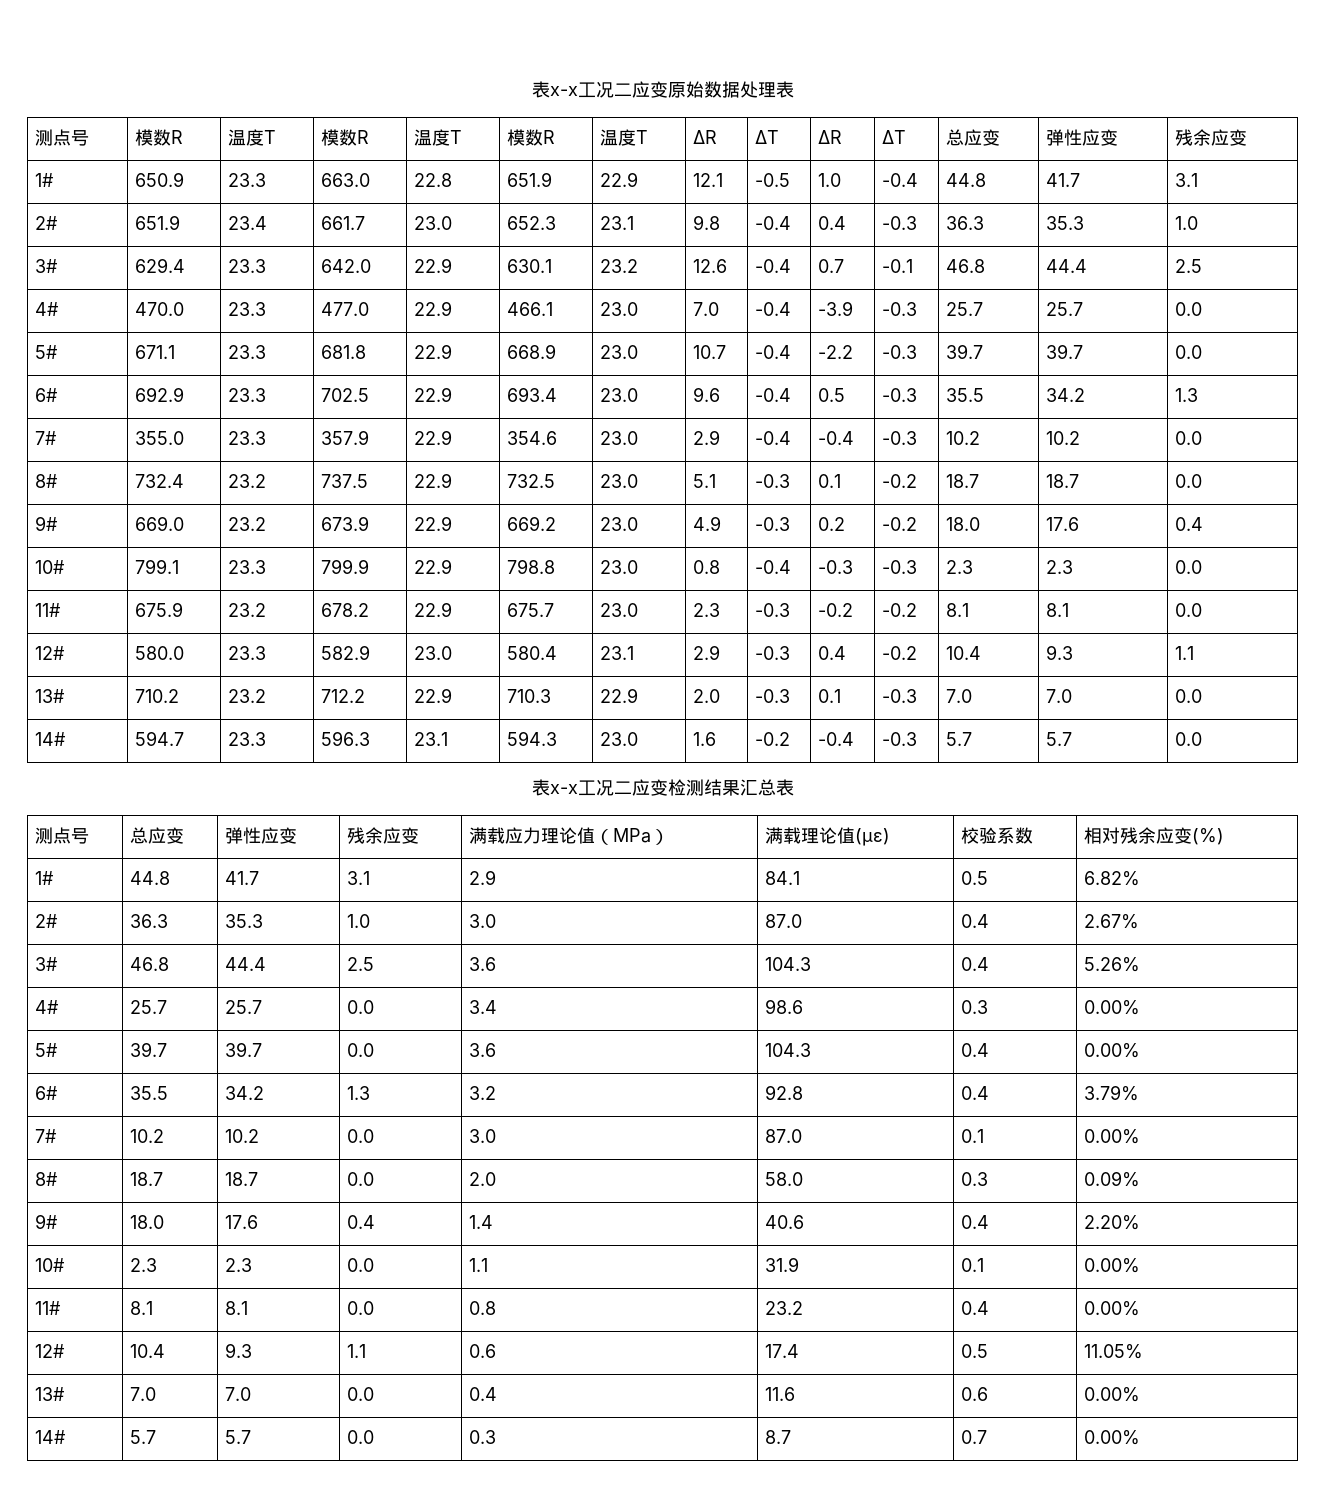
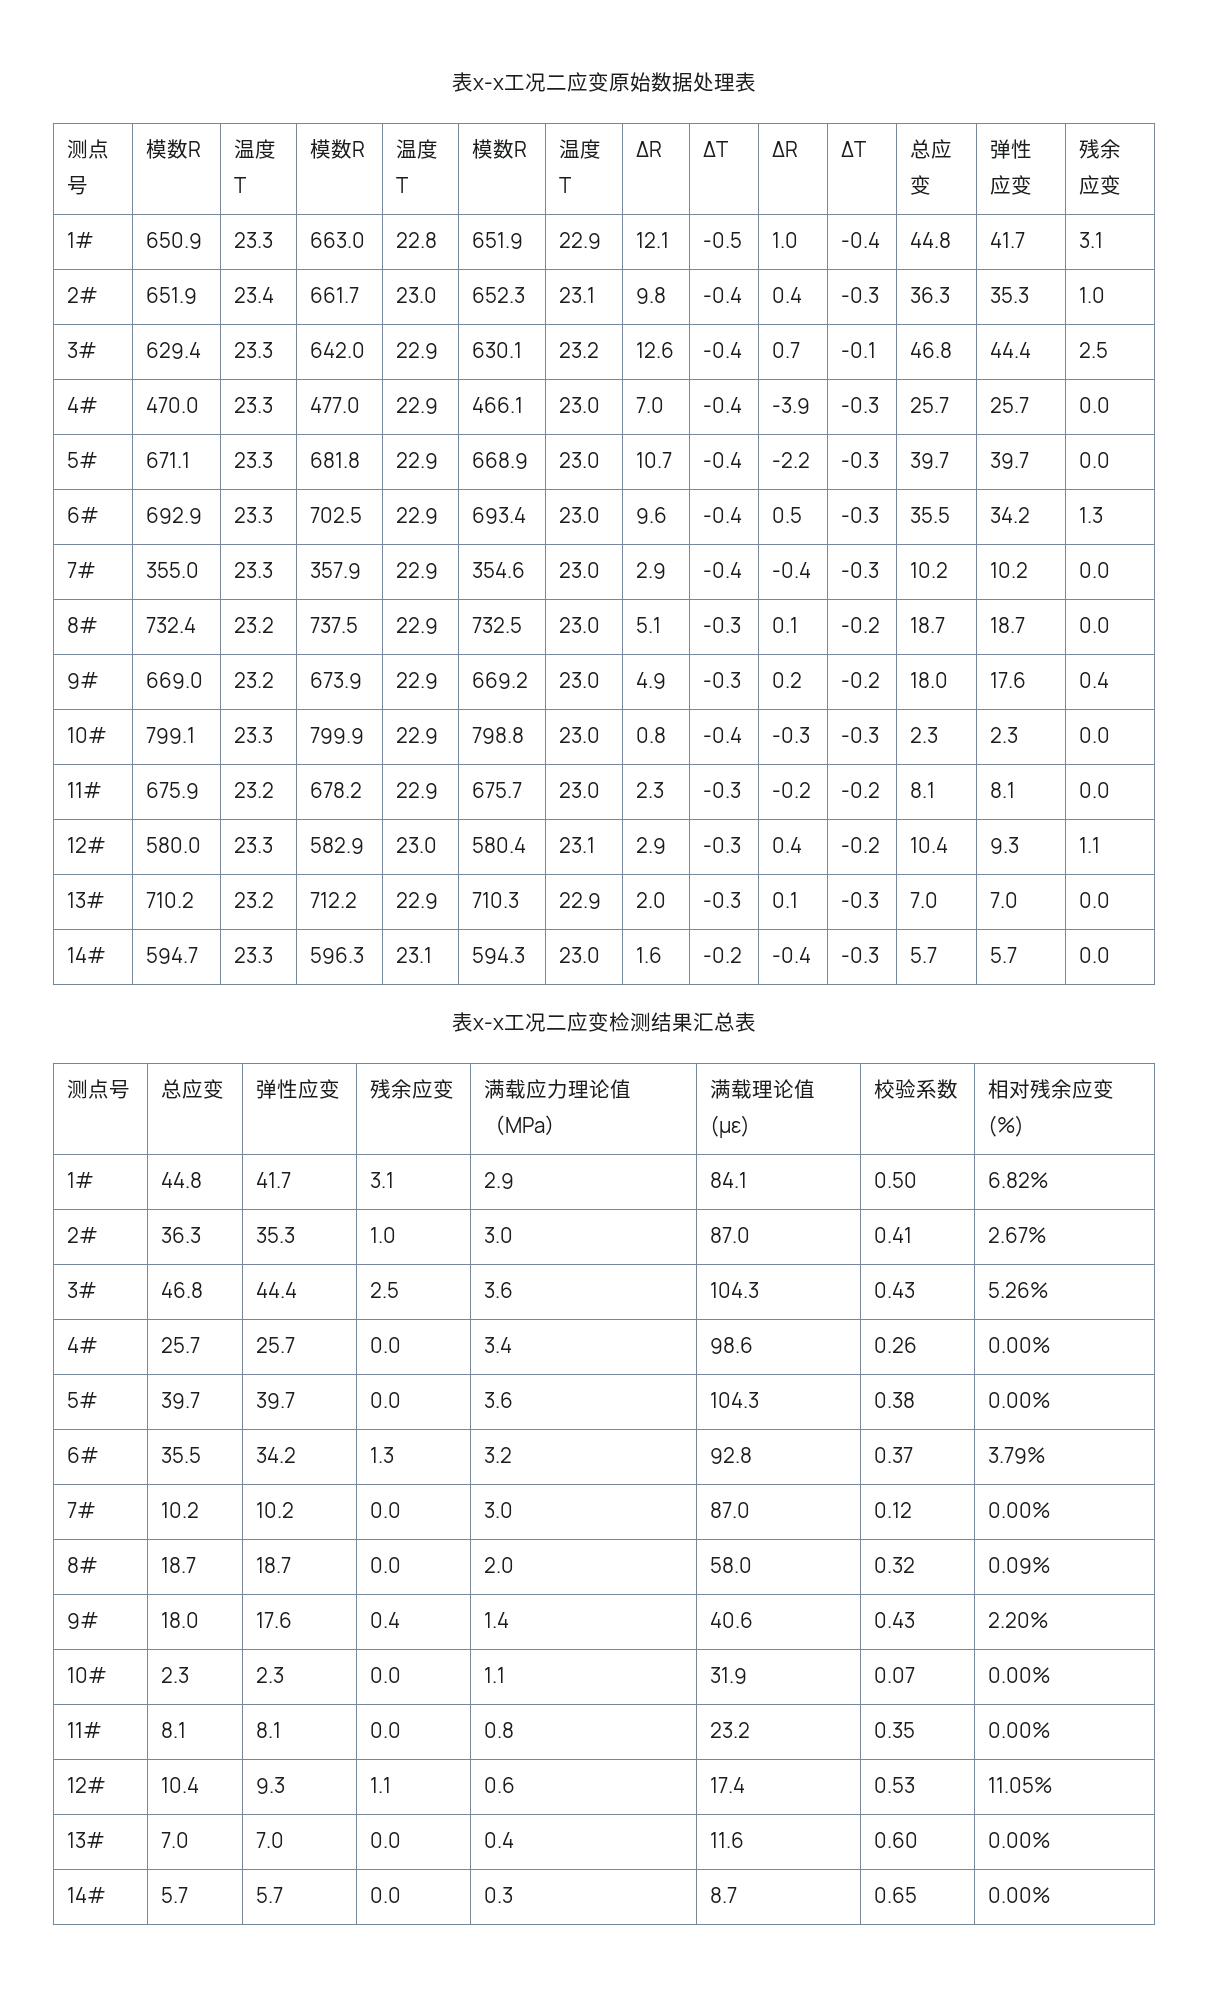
- 1# | 44.8 | 41.7 | 3.1 | 2.9 | 84.1 | 0.5 | 6.82%
+ 1# | 44.8 | 41.7 | 3.1 | 2.9 | 84.1 | 0.50 | 6.82%
- 2# | 36.3 | 35.3 | 1.0 | 3.0 | 87.0 | 0.4 | 2.67%
+ 2# | 36.3 | 35.3 | 1.0 | 3.0 | 87.0 | 0.41 | 2.67%
- 3# | 46.8 | 44.4 | 2.5 | 3.6 | 104.3 | 0.4 | 5.26%
+ 3# | 46.8 | 44.4 | 2.5 | 3.6 | 104.3 | 0.43 | 5.26%
- 4# | 25.7 | 25.7 | 0.0 | 3.4 | 98.6 | 0.3 | 0.00%
+ 4# | 25.7 | 25.7 | 0.0 | 3.4 | 98.6 | 0.26 | 0.00%
- 5# | 39.7 | 39.7 | 0.0 | 3.6 | 104.3 | 0.4 | 0.00%
+ 5# | 39.7 | 39.7 | 0.0 | 3.6 | 104.3 | 0.38 | 0.00%
- 6# | 35.5 | 34.2 | 1.3 | 3.2 | 92.8 | 0.4 | 3.79%
+ 6# | 35.5 | 34.2 | 1.3 | 3.2 | 92.8 | 0.37 | 3.79%
- 7# | 10.2 | 10.2 | 0.0 | 3.0 | 87.0 | 0.1 | 0.00%
+ 7# | 10.2 | 10.2 | 0.0 | 3.0 | 87.0 | 0.12 | 0.00%
- 8# | 18.7 | 18.7 | 0.0 | 2.0 | 58.0 | 0.3 | 0.09%
+ 8# | 18.7 | 18.7 | 0.0 | 2.0 | 58.0 | 0.32 | 0.09%
- 9# | 18.0 | 17.6 | 0.4 | 1.4 | 40.6 | 0.4 | 2.20%
+ 9# | 18.0 | 17.6 | 0.4 | 1.4 | 40.6 | 0.43 | 2.20%
- 10# | 2.3 | 2.3 | 0.0 | 1.1 | 31.9 | 0.1 | 0.00%
+ 10# | 2.3 | 2.3 | 0.0 | 1.1 | 31.9 | 0.07 | 0.00%
- 11# | 8.1 | 8.1 | 0.0 | 0.8 | 23.2 | 0.4 | 0.00%
+ 11# | 8.1 | 8.1 | 0.0 | 0.8 | 23.2 | 0.35 | 0.00%
- 12# | 10.4 | 9.3 | 1.1 | 0.6 | 17.4 | 0.5 | 11.05%
+ 12# | 10.4 | 9.3 | 1.1 | 0.6 | 17.4 | 0.53 | 11.05%
- 13# | 7.0 | 7.0 | 0.0 | 0.4 | 11.6 | 0.6 | 0.00%
+ 13# | 7.0 | 7.0 | 0.0 | 0.4 | 11.6 | 0.60 | 0.00%
- 14# | 5.7 | 5.7 | 0.0 | 0.3 | 8.7 | 0.7 | 0.00%
+ 14# | 5.7 | 5.7 | 0.0 | 0.3 | 8.7 | 0.65 | 0.00%

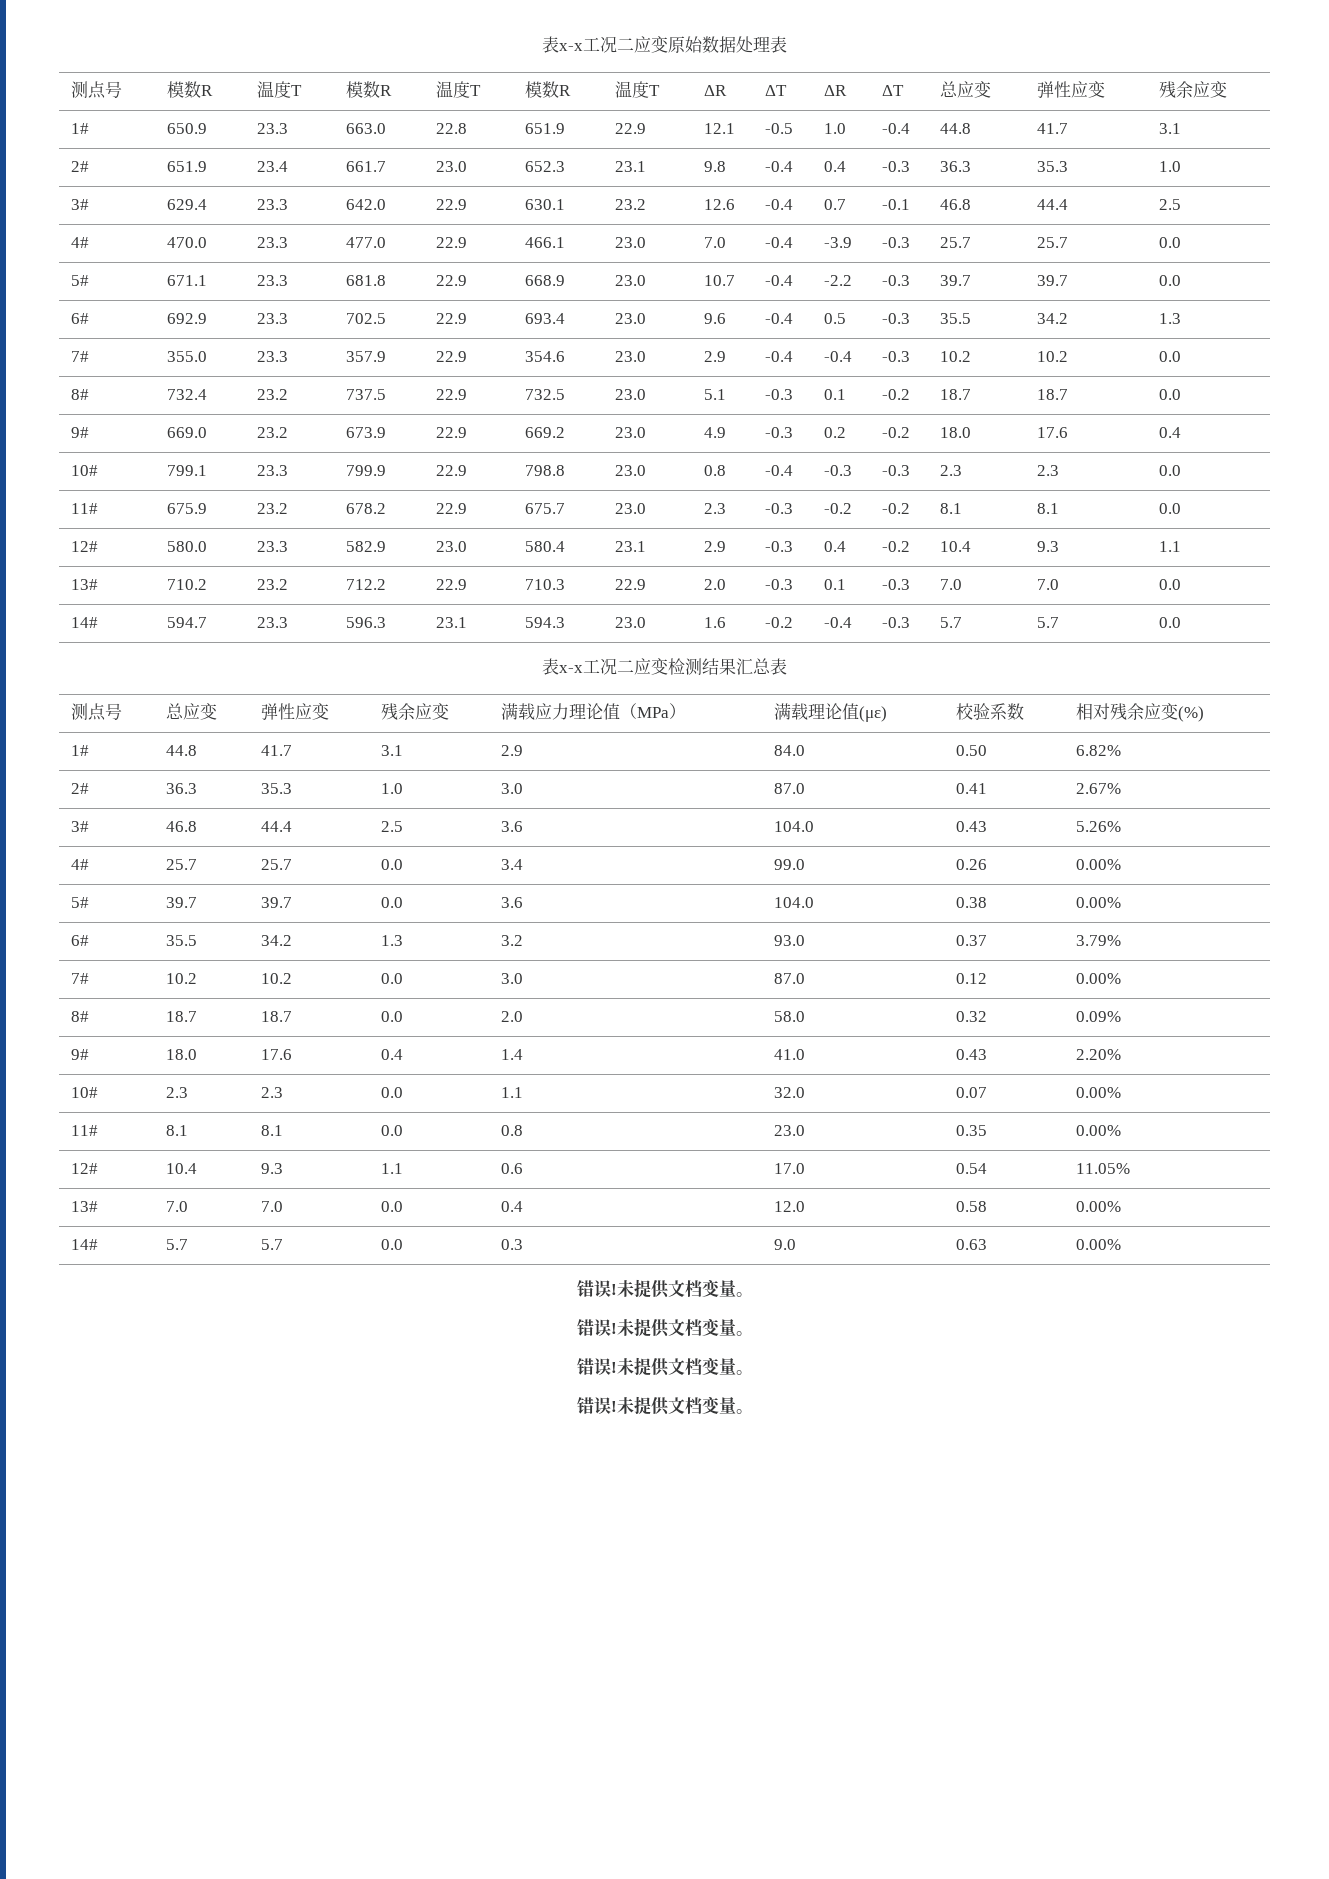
- 1# | 44.8 | 41.7 | 3.1 | 2.9 | 84.1 | 0.50 | 6.82%
+ 1# | 44.8 | 41.7 | 3.1 | 2.9 | 84.0 | 0.50 | 6.82%
- 3# | 46.8 | 44.4 | 2.5 | 3.6 | 104.3 | 0.43 | 5.26%
+ 3# | 46.8 | 44.4 | 2.5 | 3.6 | 104.0 | 0.43 | 5.26%
- 4# | 25.7 | 25.7 | 0.0 | 3.4 | 98.6 | 0.26 | 0.00%
+ 4# | 25.7 | 25.7 | 0.0 | 3.4 | 99.0 | 0.26 | 0.00%
- 5# | 39.7 | 39.7 | 0.0 | 3.6 | 104.3 | 0.38 | 0.00%
+ 5# | 39.7 | 39.7 | 0.0 | 3.6 | 104.0 | 0.38 | 0.00%
- 6# | 35.5 | 34.2 | 1.3 | 3.2 | 92.8 | 0.37 | 3.79%
+ 6# | 35.5 | 34.2 | 1.3 | 3.2 | 93.0 | 0.37 | 3.79%
- 9# | 18.0 | 17.6 | 0.4 | 1.4 | 40.6 | 0.43 | 2.20%
+ 9# | 18.0 | 17.6 | 0.4 | 1.4 | 41.0 | 0.43 | 2.20%
- 10# | 2.3 | 2.3 | 0.0 | 1.1 | 31.9 | 0.07 | 0.00%
+ 10# | 2.3 | 2.3 | 0.0 | 1.1 | 32.0 | 0.07 | 0.00%
- 11# | 8.1 | 8.1 | 0.0 | 0.8 | 23.2 | 0.35 | 0.00%
+ 11# | 8.1 | 8.1 | 0.0 | 0.8 | 23.0 | 0.35 | 0.00%
- 12# | 10.4 | 9.3 | 1.1 | 0.6 | 17.4 | 0.53 | 11.05%
+ 12# | 10.4 | 9.3 | 1.1 | 0.6 | 17.0 | 0.54 | 11.05%
- 13# | 7.0 | 7.0 | 0.0 | 0.4 | 11.6 | 0.60 | 0.00%
+ 13# | 7.0 | 7.0 | 0.0 | 0.4 | 12.0 | 0.58 | 0.00%
- 14# | 5.7 | 5.7 | 0.0 | 0.3 | 8.7 | 0.65 | 0.00%
+ 14# | 5.7 | 5.7 | 0.0 | 0.3 | 9.0 | 0.63 | 0.00%
+ 错误!未提供文档变量。
+ 错误!未提供文档变量。
+ 错误!未提供文档变量。
+ 错误!未提供文档变量。

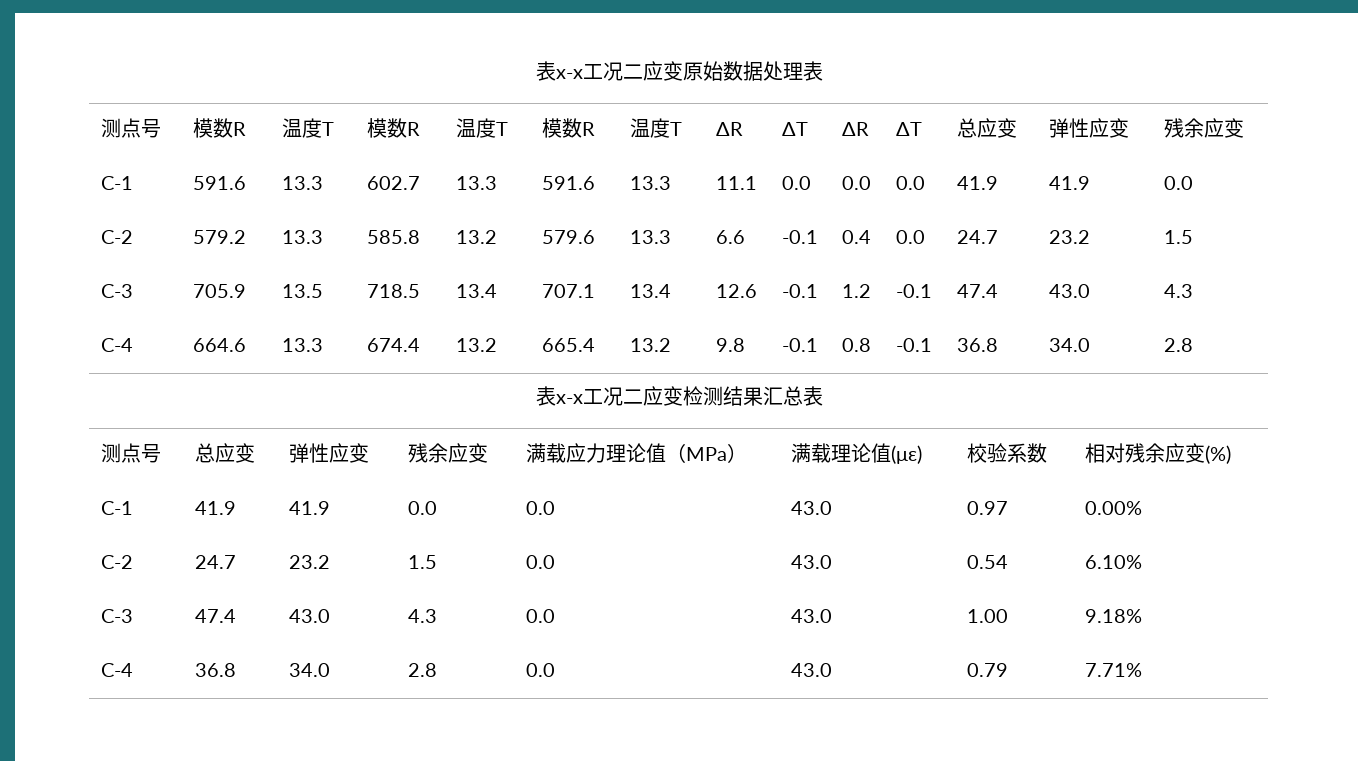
- 1# | 650.9 | 23.3 | 663.0 | 22.8 | 651.9 | 22.9 | 12.1 | -0.5 | 1.0 | -0.4 | 44.8 | 41.7 | 3.1
- 2# | 651.9 | 23.4 | 661.7 | 23.0 | 652.3 | 23.1 | 9.8 | -0.4 | 0.4 | -0.3 | 36.3 | 35.3 | 1.0
- 3# | 629.4 | 23.3 | 642.0 | 22.9 | 630.1 | 23.2 | 12.6 | -0.4 | 0.7 | -0.1 | 46.8 | 44.4 | 2.5
- 4# | 470.0 | 23.3 | 477.0 | 22.9 | 466.1 | 23.0 | 7.0 | -0.4 | -3.9 | -0.3 | 25.7 | 25.7 | 0.0
- 5# | 671.1 | 23.3 | 681.8 | 22.9 | 668.9 | 23.0 | 10.7 | -0.4 | -2.2 | -0.3 | 39.7 | 39.7 | 0.0
- 6# | 692.9 | 23.3 | 702.5 | 22.9 | 693.4 | 23.0 | 9.6 | -0.4 | 0.5 | -0.3 | 35.5 | 34.2 | 1.3
- 7# | 355.0 | 23.3 | 357.9 | 22.9 | 354.6 | 23.0 | 2.9 | -0.4 | -0.4 | -0.3 | 10.2 | 10.2 | 0.0
- 8# | 732.4 | 23.2 | 737.5 | 22.9 | 732.5 | 23.0 | 5.1 | -0.3 | 0.1 | -0.2 | 18.7 | 18.7 | 0.0
- 9# | 669.0 | 23.2 | 673.9 | 22.9 | 669.2 | 23.0 | 4.9 | -0.3 | 0.2 | -0.2 | 18.0 | 17.6 | 0.4
- 10# | 799.1 | 23.3 | 799.9 | 22.9 | 798.8 | 23.0 | 0.8 | -0.4 | -0.3 | -0.3 | 2.3 | 2.3 | 0.0
- 11# | 675.9 | 23.2 | 678.2 | 22.9 | 675.7 | 23.0 | 2.3 | -0.3 | -0.2 | -0.2 | 8.1 | 8.1 | 0.0
- 12# | 580.0 | 23.3 | 582.9 | 23.0 | 580.4 | 23.1 | 2.9 | -0.3 | 0.4 | -0.2 | 10.4 | 9.3 | 1.1
- 13# | 710.2 | 23.2 | 712.2 | 22.9 | 710.3 | 22.9 | 2.0 | -0.3 | 0.1 | -0.3 | 7.0 | 7.0 | 0.0
- 14# | 594.7 | 23.3 | 596.3 | 23.1 | 594.3 | 23.0 | 1.6 | -0.2 | -0.4 | -0.3 | 5.7 | 5.7 | 0.0
+ C-1 | 591.6 | 13.3 | 602.7 | 13.3 | 591.6 | 13.3 | 11.1 | 0.0 | 0.0 | 0.0 | 41.9 | 41.9 | 0.0
+ C-2 | 579.2 | 13.3 | 585.8 | 13.2 | 579.6 | 13.3 | 6.6 | -0.1 | 0.4 | 0.0 | 24.7 | 23.2 | 1.5
+ C-3 | 705.9 | 13.5 | 718.5 | 13.4 | 707.1 | 13.4 | 12.6 | -0.1 | 1.2 | -0.1 | 47.4 | 43.0 | 4.3
+ C-4 | 664.6 | 13.3 | 674.4 | 13.2 | 665.4 | 13.2 | 9.8 | -0.1 | 0.8 | -0.1 | 36.8 | 34.0 | 2.8
- 1# | 44.8 | 41.7 | 3.1 | 2.9 | 84.0 | 0.50 | 6.82%
- 2# | 36.3 | 35.3 | 1.0 | 3.0 | 87.0 | 0.41 | 2.67%
- 3# | 46.8 | 44.4 | 2.5 | 3.6 | 104.0 | 0.43 | 5.26%
- 4# | 25.7 | 25.7 | 0.0 | 3.4 | 99.0 | 0.26 | 0.00%
- 5# | 39.7 | 39.7 | 0.0 | 3.6 | 104.0 | 0.38 | 0.00%
- 6# | 35.5 | 34.2 | 1.3 | 3.2 | 93.0 | 0.37 | 3.79%
- 7# | 10.2 | 10.2 | 0.0 | 3.0 | 87.0 | 0.12 | 0.00%
- 8# | 18.7 | 18.7 | 0.0 | 2.0 | 58.0 | 0.32 | 0.09%
- 9# | 18.0 | 17.6 | 0.4 | 1.4 | 41.0 | 0.43 | 2.20%
- 10# | 2.3 | 2.3 | 0.0 | 1.1 | 32.0 | 0.07 | 0.00%
- 11# | 8.1 | 8.1 | 0.0 | 0.8 | 23.0 | 0.35 | 0.00%
- 12# | 10.4 | 9.3 | 1.1 | 0.6 | 17.0 | 0.54 | 11.05%
- 13# | 7.0 | 7.0 | 0.0 | 0.4 | 12.0 | 0.58 | 0.00%
- 14# | 5.7 | 5.7 | 0.0 | 0.3 | 9.0 | 0.63 | 0.00%
- 错误!未提供文档变量。
- 错误!未提供文档变量。
- 错误!未提供文档变量。
- 错误!未提供文档变量。
+ C-1 | 41.9 | 41.9 | 0.0 | 0.0 | 43.0 | 0.97 | 0.00%
+ C-2 | 24.7 | 23.2 | 1.5 | 0.0 | 43.0 | 0.54 | 6.10%
+ C-3 | 47.4 | 43.0 | 4.3 | 0.0 | 43.0 | 1.00 | 9.18%
+ C-4 | 36.8 | 34.0 | 2.8 | 0.0 | 43.0 | 0.79 | 7.71%

